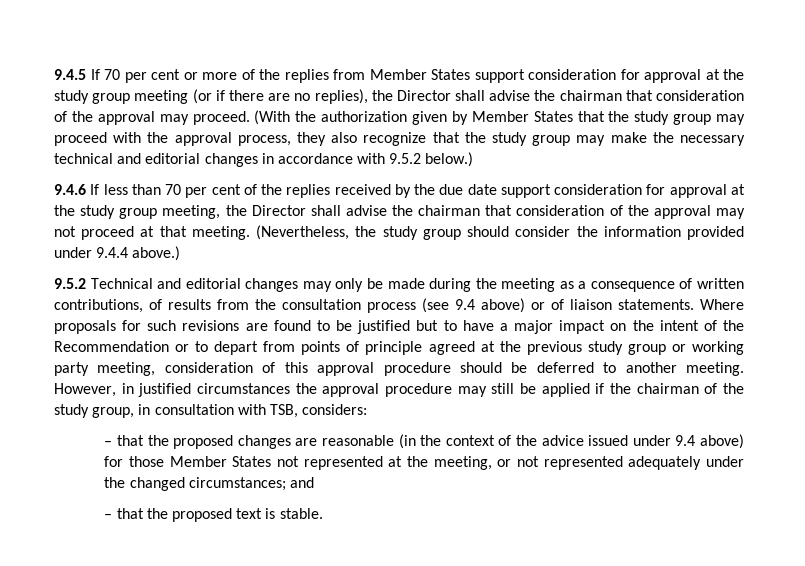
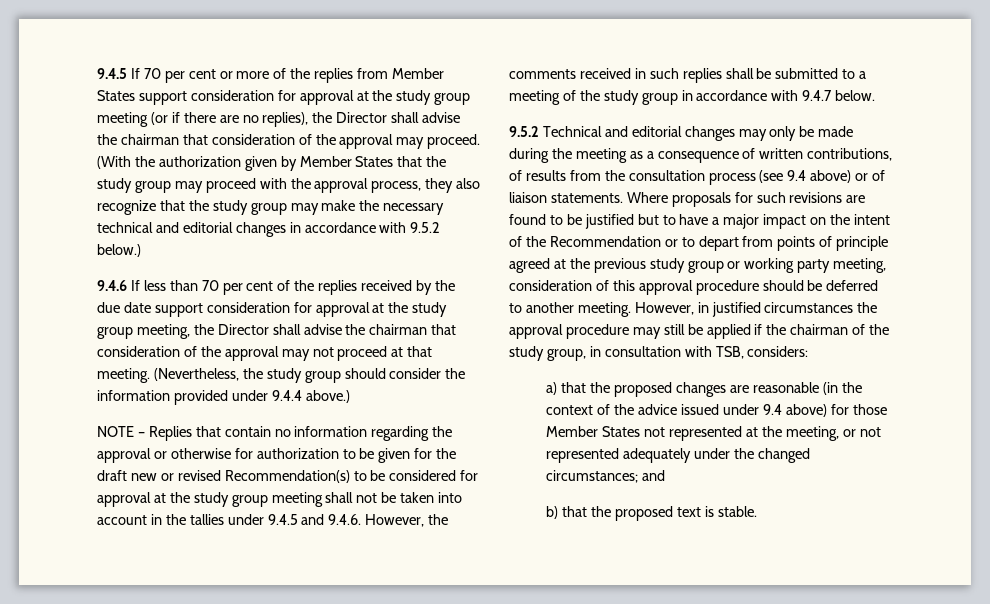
+ NOTE – Replies that contain no information regarding the approval or otherwise for authorization to be given for the draft new or revised Recommendation(s) to be considered for approval at the study group meeting shall not be taken into account in the tallies under 9.4.5 and 9.4.6. However, the comments received in such replies shall be submitted to a meeting of the study group in accordance with 9.4.7 below.
- – that the proposed changes are reasonable (in the context of the advice issued under 9.4 above) for those Member States not represented at the meeting, or not represented adequately under the changed circumstances; and
+ a) that the proposed changes are reasonable (in the context of the advice issued under 9.4 above) for those Member States not represented at the meeting, or not represented adequately under the changed circumstances; and
- – that the proposed text is stable.
+ b) that the proposed text is stable.

